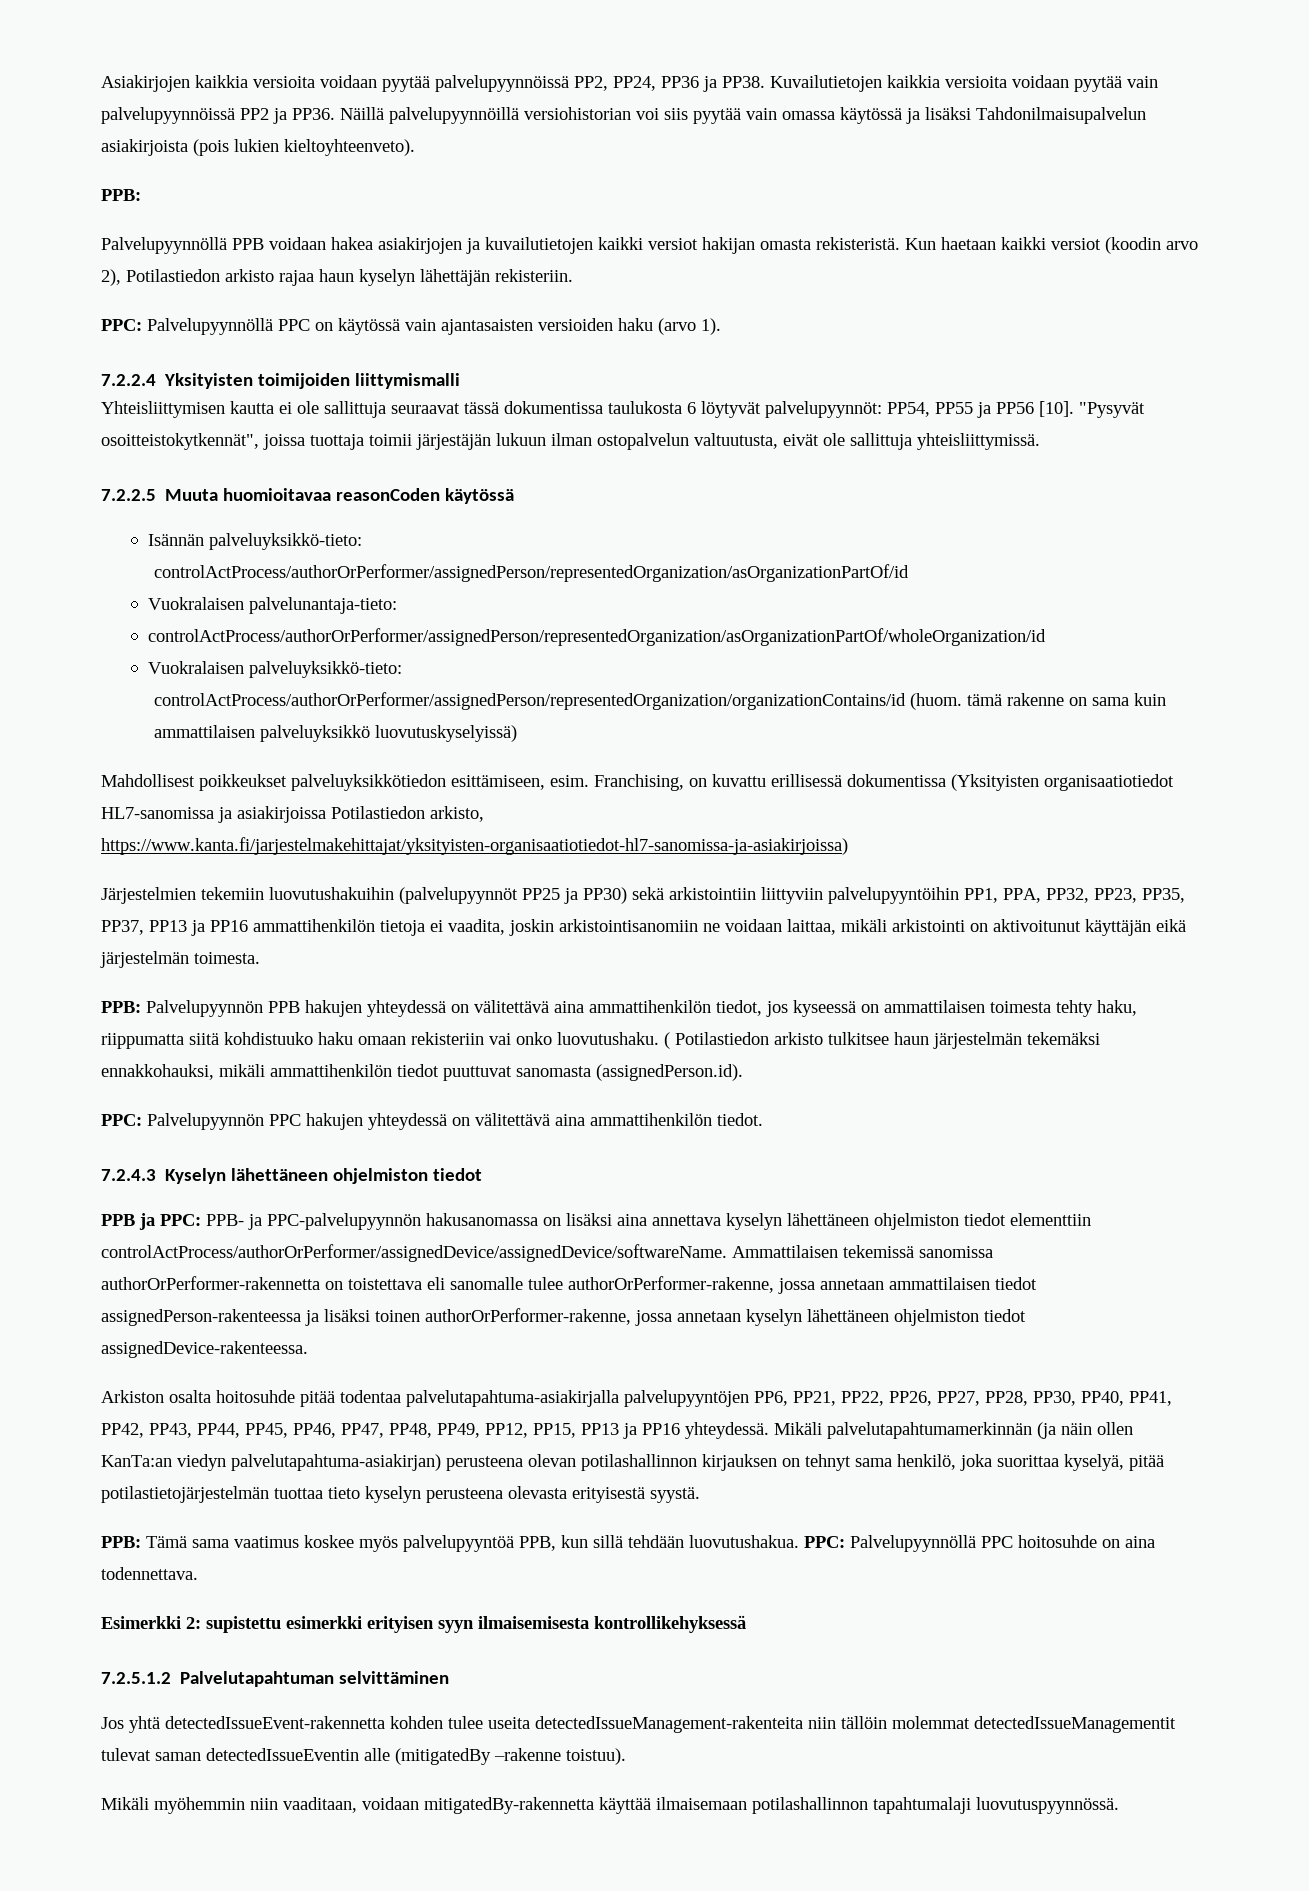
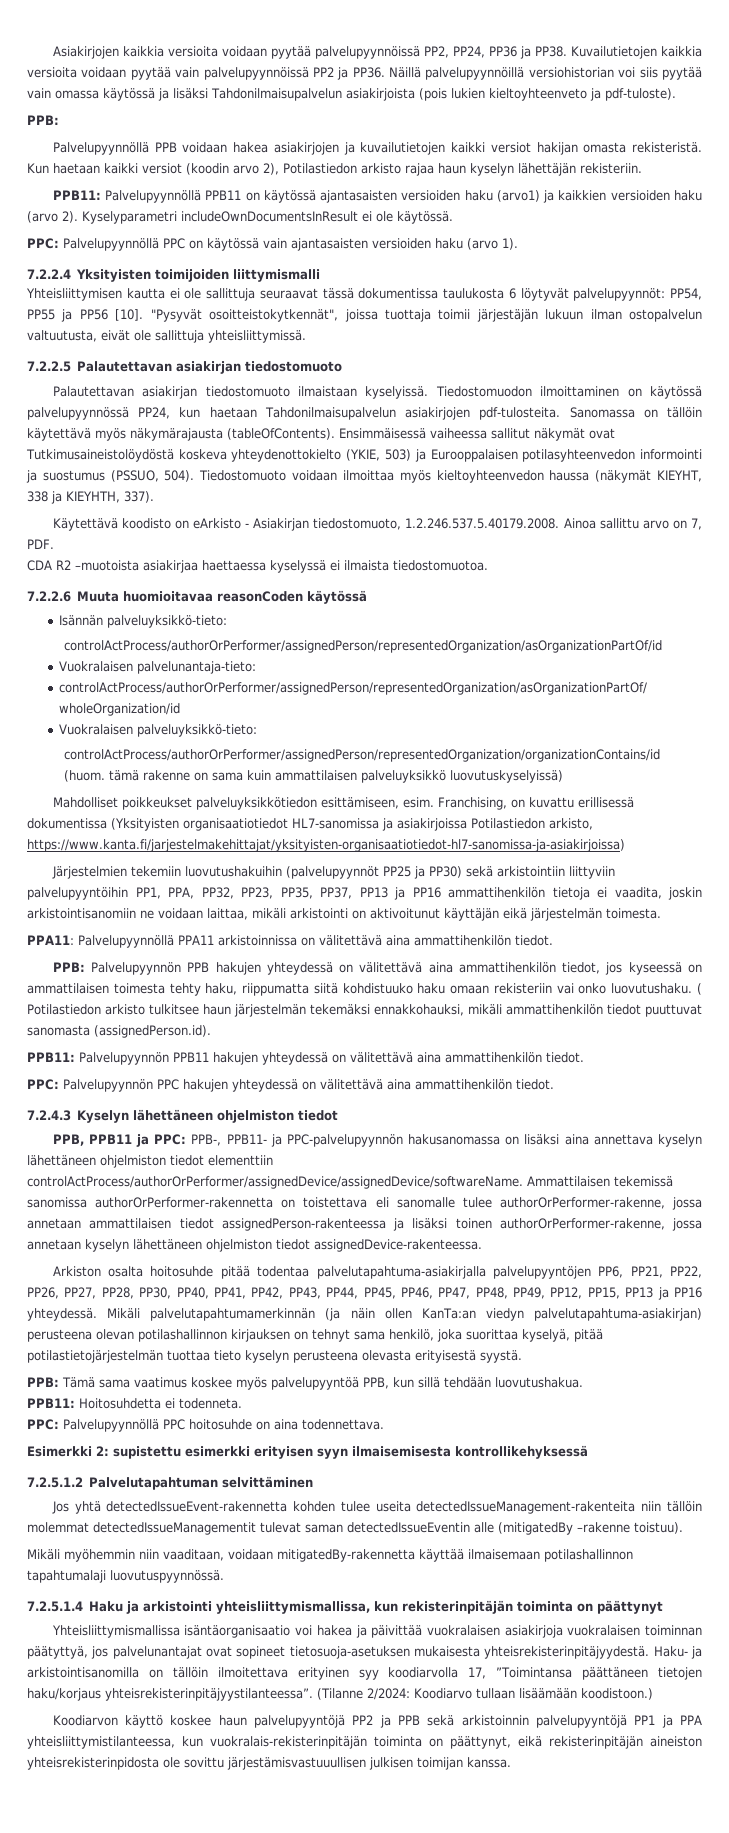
- Näillä palvelupyynnöillä versiohistorian voi siis pyytää vain omassa käytössä ja lisäksi Tahdonilmaisupalvelun asiakirjoista (pois lukien kieltoyhteenveto).
+ Näillä palvelupyynnöillä versiohistorian voi siis pyytää vain omassa käytössä ja lisäksi Tahdonilmaisupalvelun asiakirjoista (pois lukien kieltoyhteenveto ja pdf-tuloste).
+ PPB11: Palvelupyynnöllä PPB11 on käytössä ajantasaisten versioiden haku (arvo1) ja kaikkien versioiden haku (arvo 2). Kyselyparametri includeOwnDocumentsInResult ei ole käytössä.
- 7.2.2.5 Muuta huomioitavaa reasonCoden käytössä
+ 7.2.2.5 Palautettavan asiakirjan tiedostomuoto
+ Palautettavan asiakirjan tiedostomuoto ilmaistaan kyselyissä. Tiedostomuodon ilmoittaminen on käytössä palvelupyynnössä PP24, kun haetaan Tahdonilmaisupalvelun asiakirjojen pdf-tulosteita. Sanomassa on tällöin käytettävä myös näkymärajausta (tableOfContents). Ensimmäisessä vaiheessa sallitut näkymät ovat Tutkimusaineistolöydöstä koskeva yhteydenottokielto (YKIE, 503) ja Eurooppalaisen potilasyhteenvedon informointi ja suostumus (PSSUO, 504). Tiedostomuoto voidaan ilmoittaa myös kieltoyhteenvedon haussa (näkymät KIEYHT, 338 ja KIEYHTH, 337).
+ Käytettävä koodisto on eArkisto - Asiakirjan tiedostomuoto, 1.2.246.537.5.40179.2008. Ainoa sallittu arvo on 7, PDF.
+ CDA R2 –muotoista asiakirjaa haettaessa kyselyssä ei ilmaista tiedostomuotoa.
+ 7.2.2.6 Muuta huomioitavaa reasonCoden käytössä
- Mahdollisest poikkeukset palveluyksikkötiedon esittämiseen, esim.
+ Mahdolliset poikkeukset palveluyksikkötiedon esittämiseen, esim.
+ PPA11: Palvelupyynnöllä PPA11 arkistoinnissa on välitettävä aina ammattihenkilön tiedot.
+ PPB11: Palvelupyynnön PPB11 hakujen yhteydessä on välitettävä aina ammattihenkilön tiedot.
- PPB ja PPC: PPB- ja PPC-palvelupyynnön hakusanomassa on lisäksi aina annettava kyselyn lähettäneen ohjelmiston tiedot elementtiin controlActProcess/authorOrPerformer/assignedDevice/assignedDevice/softwareName.
+ PPB, PPB11 ja PPC: PPB-, PPB11- ja PPC-palvelupyynnön hakusanomassa on lisäksi aina annettava kyselyn lähettäneen ohjelmiston tiedot elementtiin controlActProcess/authorOrPerformer/assignedDevice/assignedDevice/softwareName.
- PPB: Tämä sama vaatimus koskee myös palvelupyyntöä PPB, kun sillä tehdään luovutushakua. PPC: Palvelupyynnöllä PPC hoitosuhde on aina todennettava.
+ PPB: Tämä sama vaatimus koskee myös palvelupyyntöä PPB, kun sillä tehdään luovutushakua.
+ PPB11: Hoitosuhdetta ei todenneta.
+ PPC: Palvelupyynnöllä PPC hoitosuhde on aina todennettava.
+ 7.2.5.1.4 Haku ja arkistointi yhteisliittymismallissa, kun rekisterinpitäjän toiminta on päättynyt
+ Yhteisliittymismallissa isäntäorganisaatio voi hakea ja päivittää vuokralaisen asiakirjoja vuokralaisen toiminnan päätyttyä, jos palvelunantajat ovat sopineet tietosuoja-asetuksen mukaisesta yhteisrekisterinpitäjyydestä. Haku- ja arkistointisanomilla on tällöin ilmoitettava erityinen syy koodiarvolla 17, ”Toimintansa päättäneen tietojen haku/korjaus yhteisrekisterinpitäjyystilanteessa”. (Tilanne 2/2024: Koodiarvo tullaan lisäämään koodistoon.)
+ Koodiarvon käyttö koskee haun palvelupyyntöjä PP2 ja PPB sekä arkistoinnin palvelupyyntöjä PP1 ja PPA yhteisliittymistilanteessa, kun vuokralais-rekisterinpitäjän toiminta on päättynyt, eikä rekisterinpitäjän aineiston yhteisrekisterinpidosta ole sovittu järjestämisvastuuullisen julkisen toimijan kanssa.

